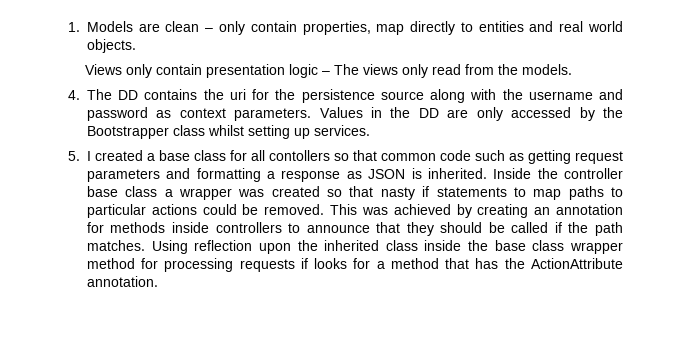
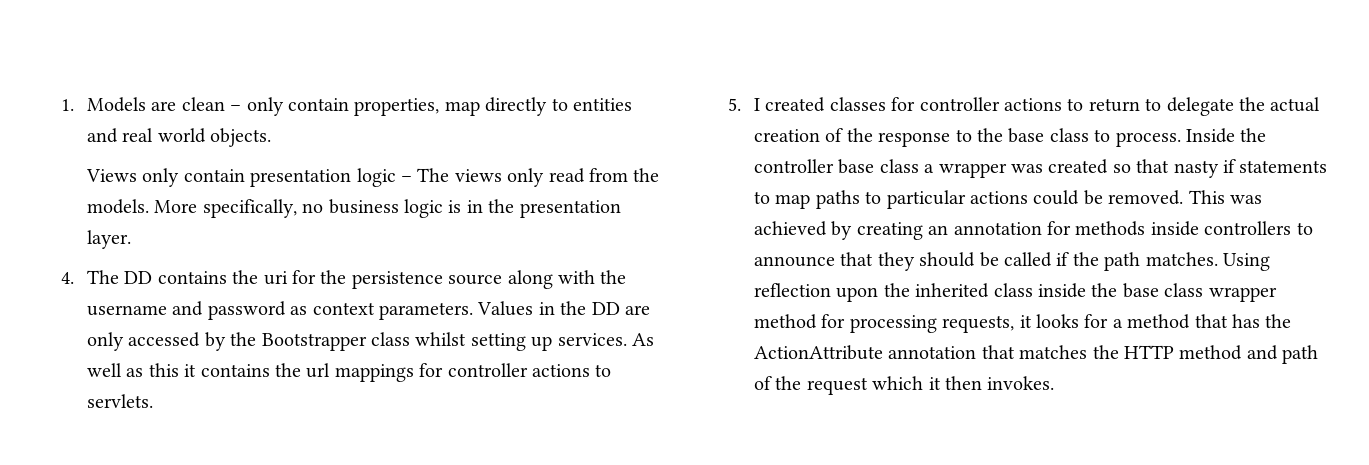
+ More specifically, no business logic is in the presentation layer.
- Values in the DD are only accessed by the Bootstrapper class whilst setting up services.
- 5. I created a base class for all contollers so that common code such as getting request parameters and formatting a response as JSON is inherited.
+ Values in the DD are only accessed by the Bootstrapper class whilst setting up services. As well as this it contains the url mappings for controller actions to servlets.
+ 5. I created classes for controller actions to return to delegate the actual creation of the response to the base class to process.
- Using reflection upon the inherited class inside the base class wrapper method for processing requests if looks for a method that has the ActionAttribute annotation.
+ Using reflection upon the inherited class inside the base class wrapper method for processing requests, it looks for a method that has the ActionAttribute annotation that matches the HTTP method and path of the request which it then invokes.

